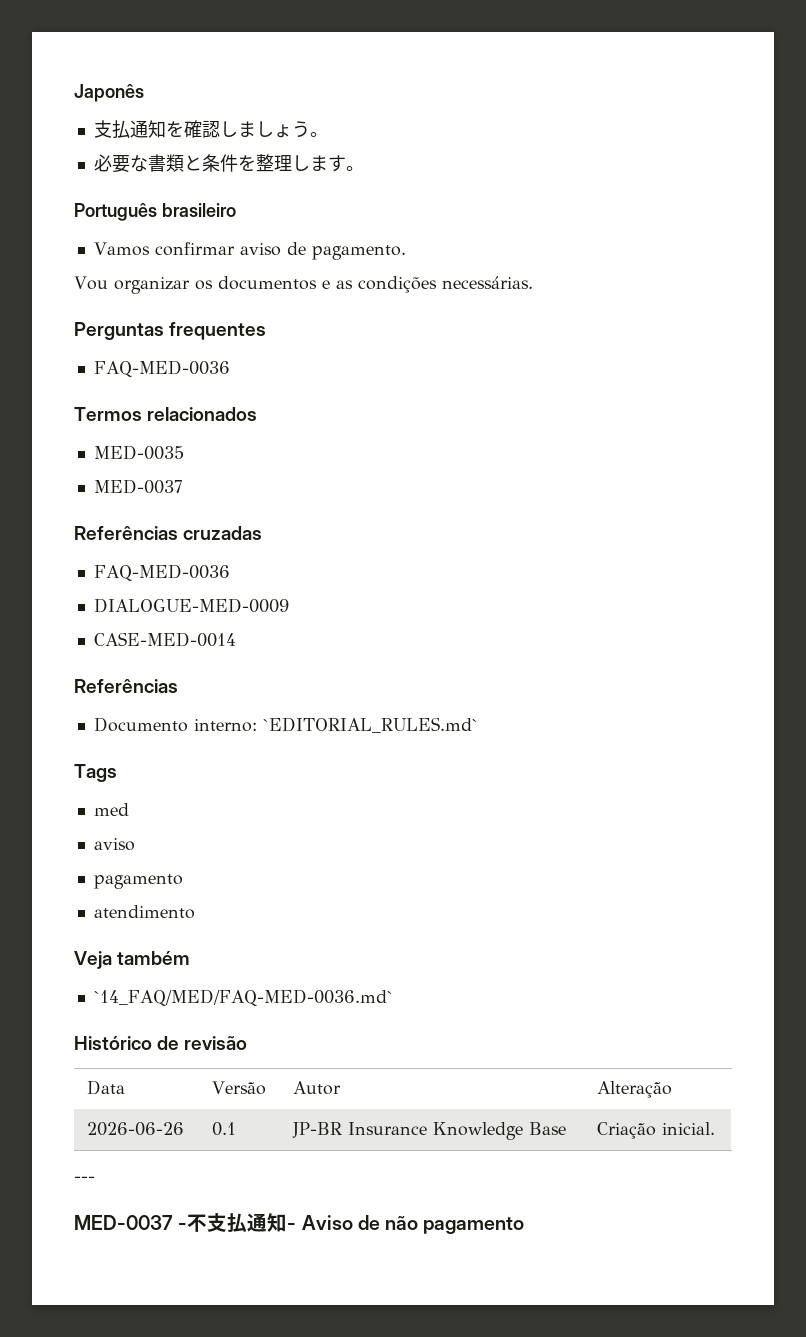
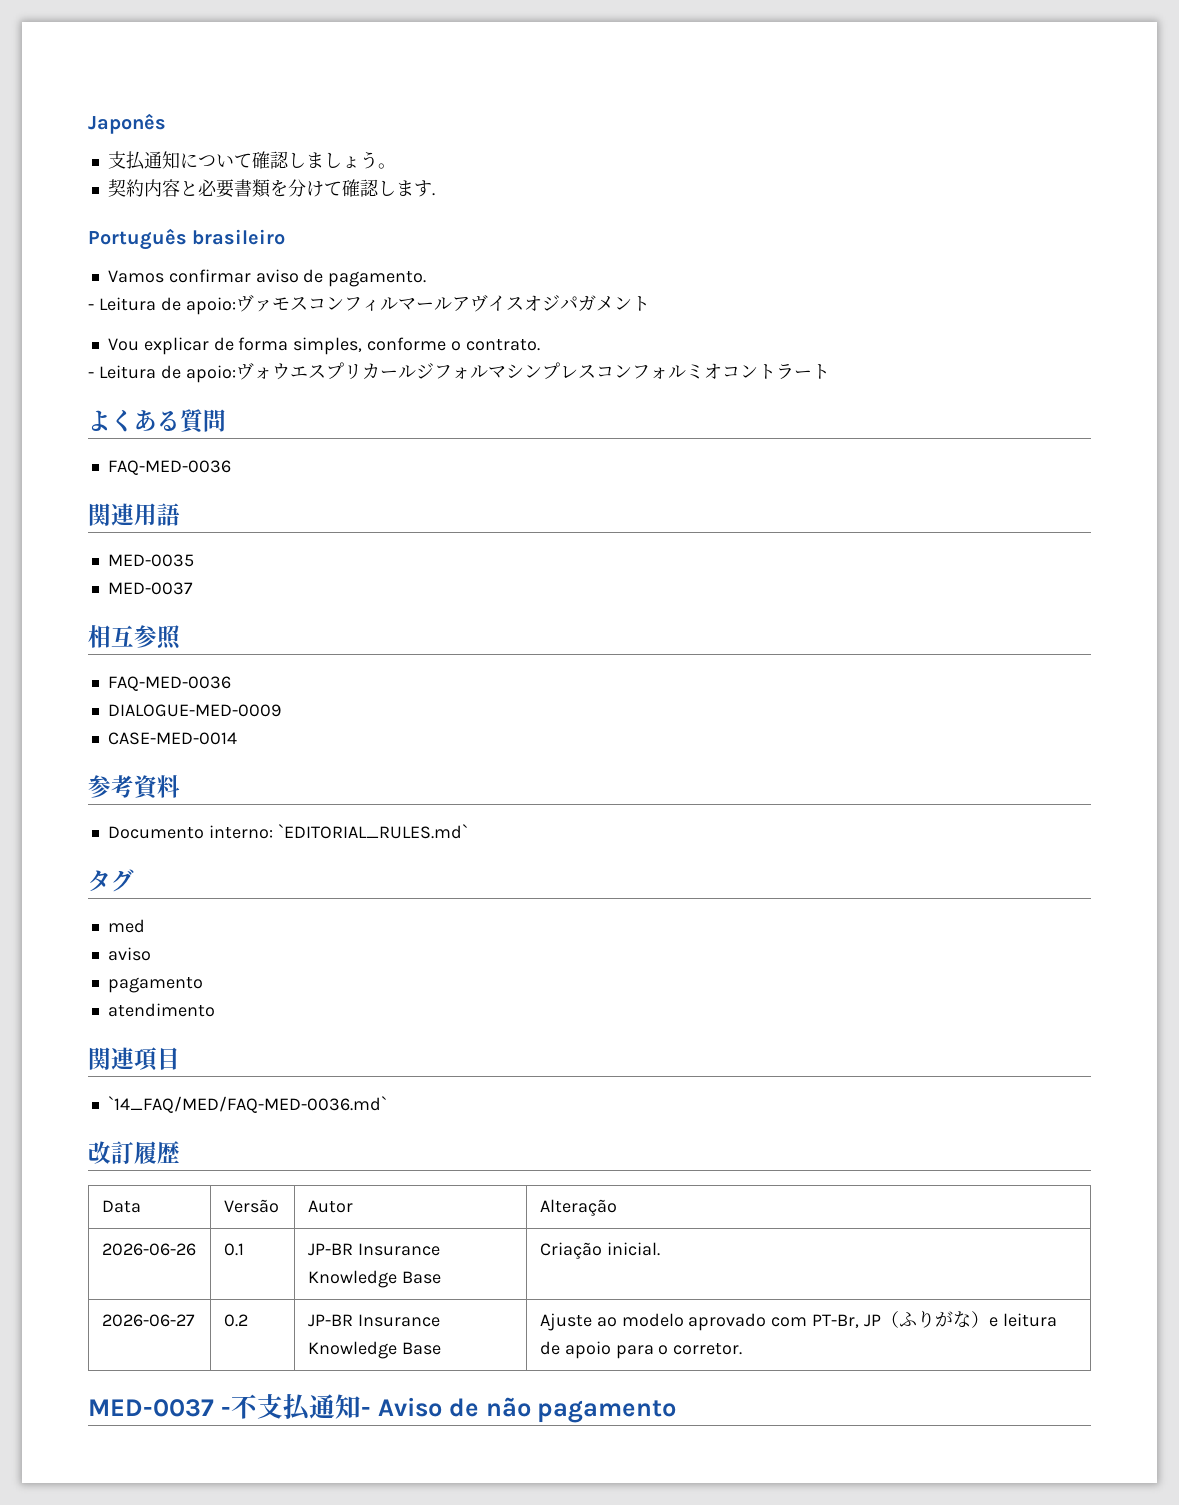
- 支払通知を確認しましょう。
+ 支払通知について確認しましょう。
- 必要な書類と条件を整理します。
+ 契約内容と必要書類を分けて確認します.
- Vou organizar os documentos e as condições necessárias.
- Perguntas frequentes
+ - Leitura de apoio:ヴァモスコンフィルマールアヴイスオジパガメント
+ Vou explicar de forma simples, conforme o contrato.
+ - Leitura de apoio:ヴォウエスプリカールジフォルマシンプレスコンフォルミオコントラート
+ よくある質問
  FAQ-MED-0036
- Termos relacionados
+ 関連用語
- Referências cruzadas
+ 相互参照
  CASE-MED-0014
- Referências
+ 参考資料
- Tags
+ タグ
- Veja também
+ 関連項目
- Histórico de revisão
+ 改訂履歴
- ---
+ 2026-06-27 | 0.2 | JP-BR Insurance Knowledge Base | Ajuste ao modelo aprovado com PT-Br, JP（ふりがな）e leitura de apoio para o corretor.

